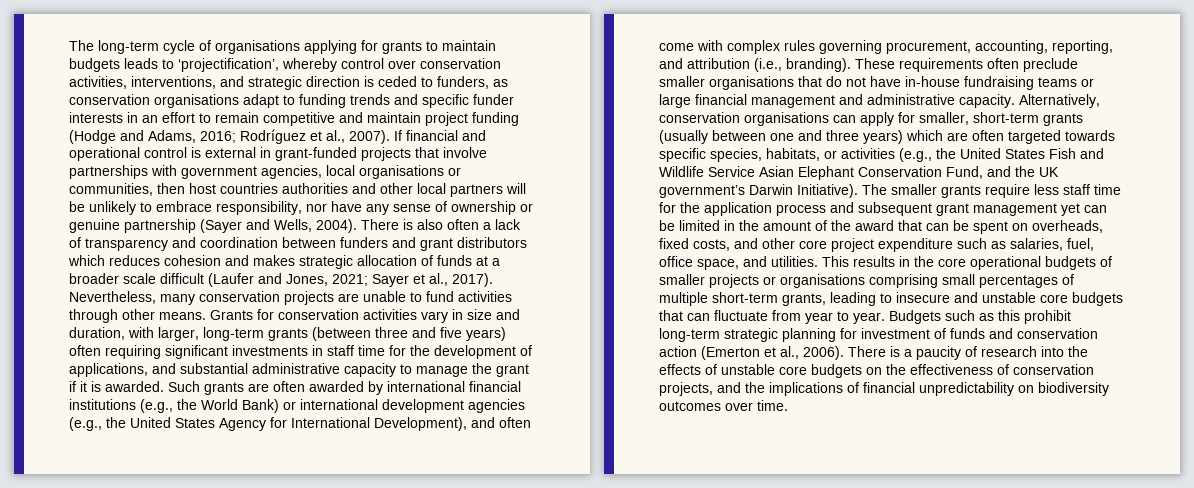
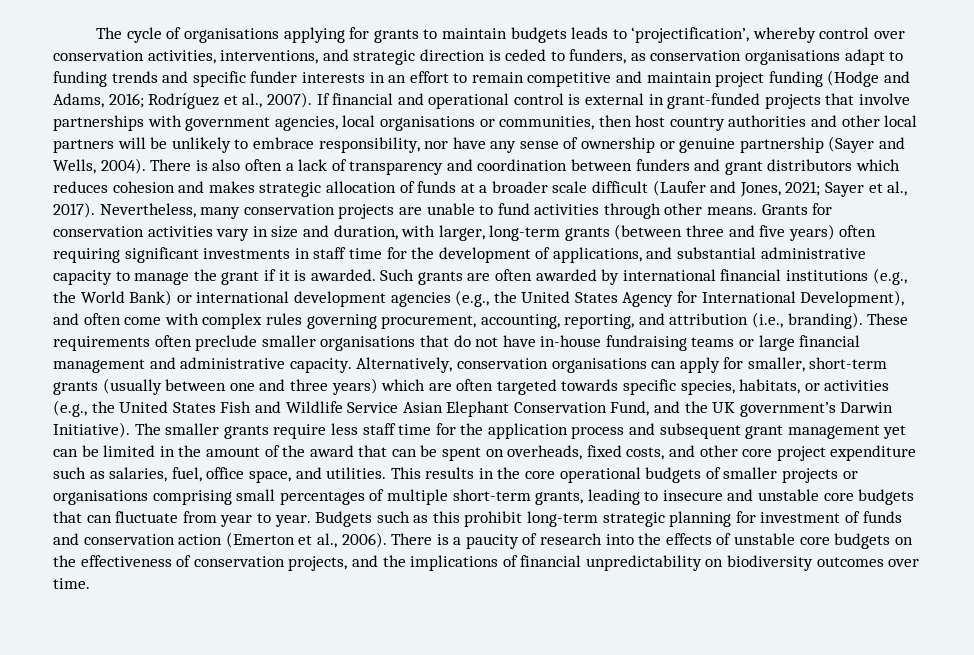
- The long-term cycle of organisations applying for grants to maintain budgets leads to ‘projectification’, whereby control over conservation activities, interventions, and strategic direction is ceded to funders, as conservation organisations adapt to funding trends and specific funder interests in an effort to remain competitive and maintain project funding (Hodge and Adams, 2016; Rodríguez et al., 2007).
+ The cycle of organisations applying for grants to maintain budgets leads to ‘projectification’, whereby control over conservation activities, interventions, and strategic direction is ceded to funders, as conservation organisations adapt to funding trends and specific funder interests in an effort to remain competitive and maintain project funding (Hodge and Adams, 2016; Rodríguez et al., 2007).
- If financial and operational control is external in grant-funded projects that involve partnerships with government agencies, local organisations or communities, then host countries authorities and other local partners will be unlikely to embrace responsibility, nor have any sense of ownership or genuine partnership (Sayer and Wells, 2004).
+ If financial and operational control is external in grant-funded projects that involve partnerships with government agencies, local organisations or communities, then host country authorities and other local partners will be unlikely to embrace responsibility, nor have any sense of ownership or genuine partnership (Sayer and Wells, 2004).

